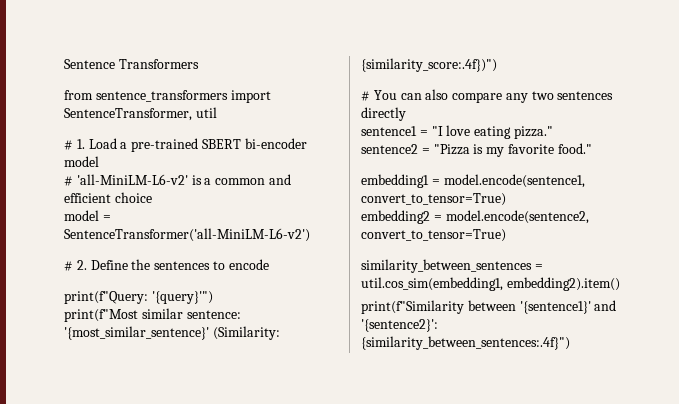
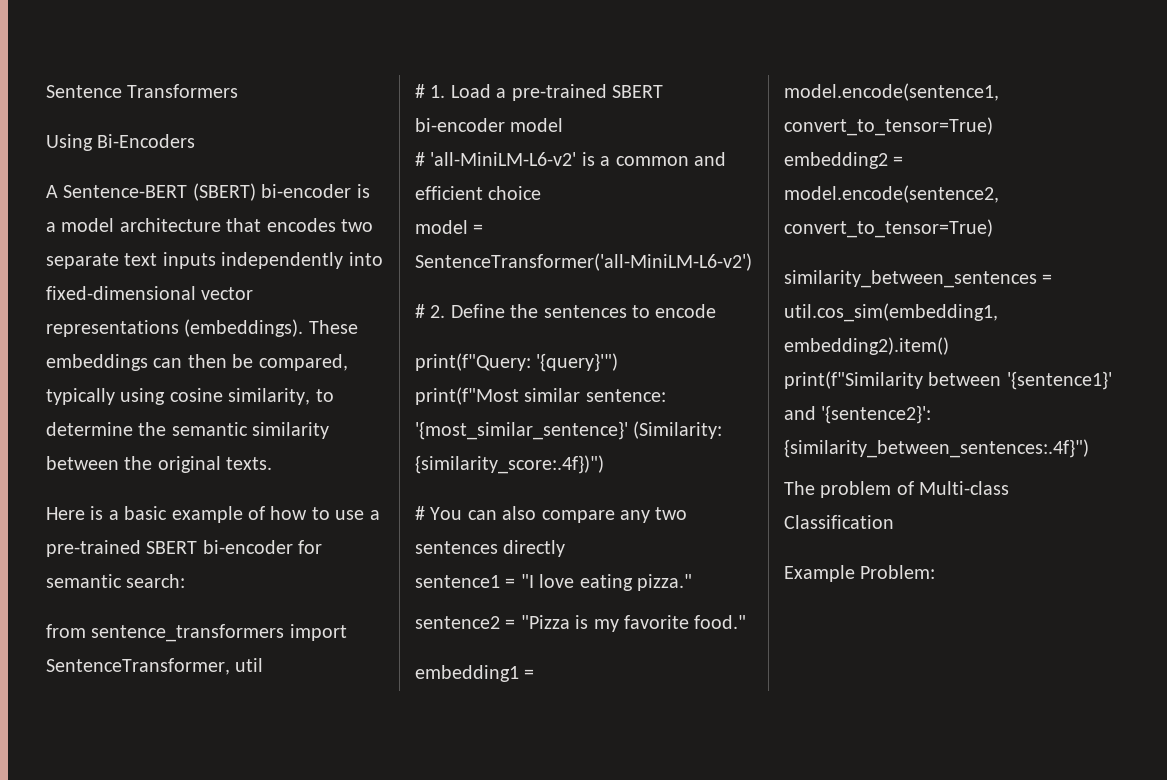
+ Using Bi-Encoders
+ A Sentence-BERT (SBERT) bi-encoder is a model architecture that encodes two separate text inputs independently into fixed-dimensional vector representations (embeddings). These embeddings can then be compared, typically using cosine similarity, to determine the semantic similarity between the original texts.
+ Here is a basic example of how to use a pre-trained SBERT bi-encoder for semantic search:
+ The problem of Multi-class Classification
+ Example Problem:

